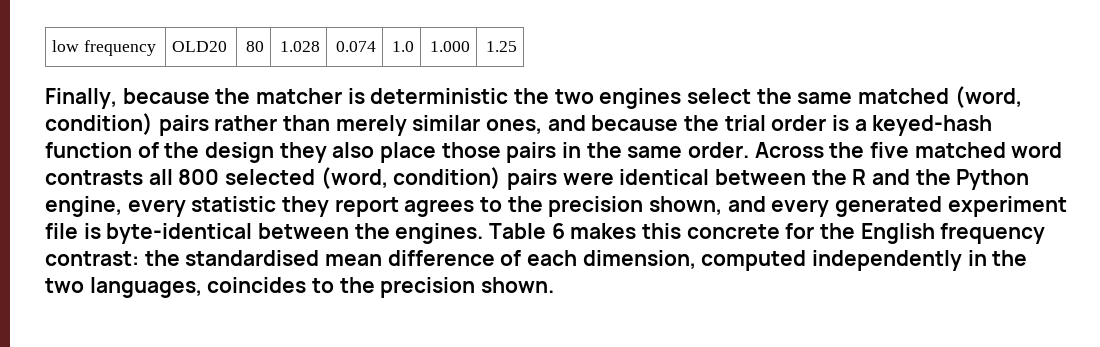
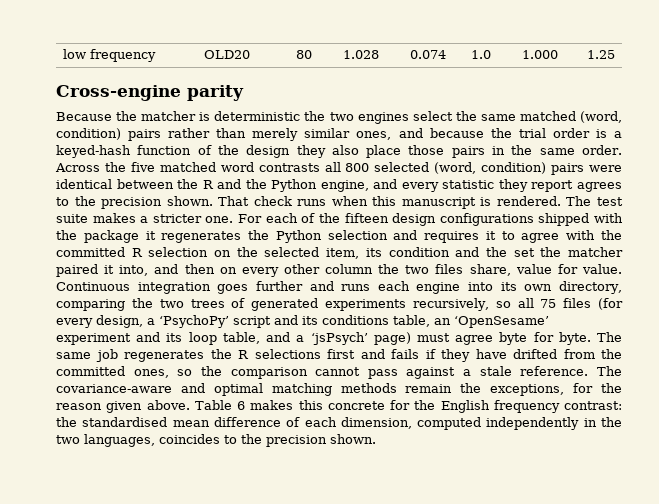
- Finally, because the matcher is deterministic the two engines select the same matched (word, condition) pairs rather than merely similar ones, and because the trial order is a keyed-hash function of the design they also place those pairs in the same order.
+ Cross-engine parity
+ Because the matcher is deterministic the two engines select the same matched (word, condition) pairs rather than merely similar ones, and because the trial order is a keyed-hash function of the design they also place those pairs in the same order.
- Across the five matched word contrasts all 800 selected (word, condition) pairs were identical between the R and the Python engine, every statistic they report agrees to the precision shown, and every generated experiment file is byte-identical between the engines.
+ Across the five matched word contrasts all 800 selected (word, condition) pairs were identical between the R and the Python engine, and every statistic they report agrees to the precision shown. That check runs when this manuscript is rendered. The test suite makes a stricter one. For each of the fifteen design configurations shipped with the package it regenerates the Python selection and requires it to agree with the committed R selection on the selected item, its condition and the set the matcher paired it into, and then on every other column the two files share, value for value. Continuous integration goes further and runs each engine into its own directory, comparing the two trees of generated experiments recursively, so all 75 files (for every design, a ‘PsychoPy’ script and its conditions table, an ‘OpenSesame’ experiment and its loop table, and a ‘jsPsych’ page) must agree byte for byte. The same job regenerates the R selections first and fails if they have drifted from the committed ones, so the comparison cannot pass against a stale reference. The covariance-aware and optimal matching methods remain the exceptions, for the reason given above.

